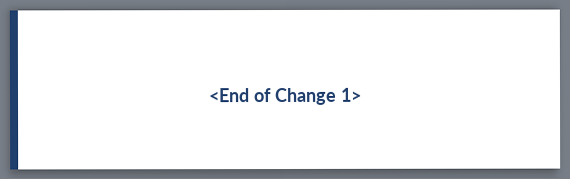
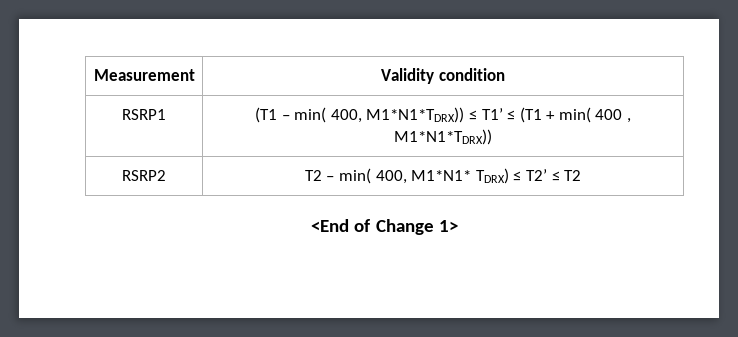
+ Measurement | Validity condition
+ RSRP1 | (T1 – min( 400, M1*N1*TDRX)) ≤ T1’ ≤ (T1 + min( 400 , M1*N1*TDRX))
+ RSRP2 | T2 – min( 400, M1*N1* TDRX) ≤ T2’ ≤ T2

